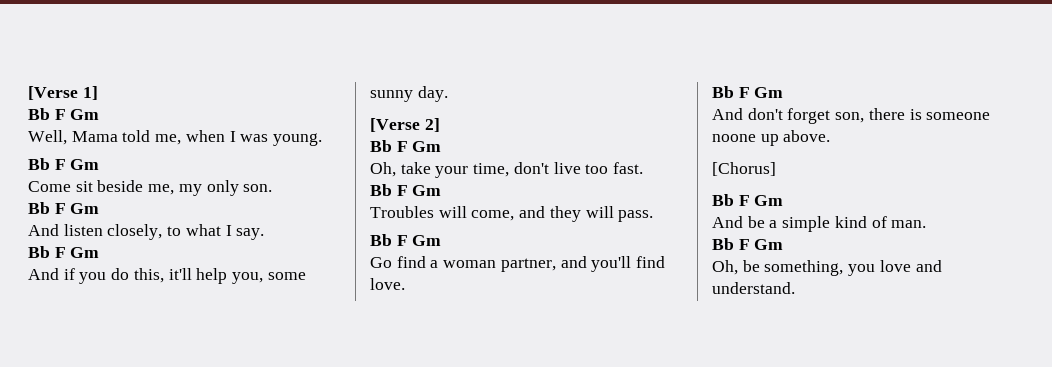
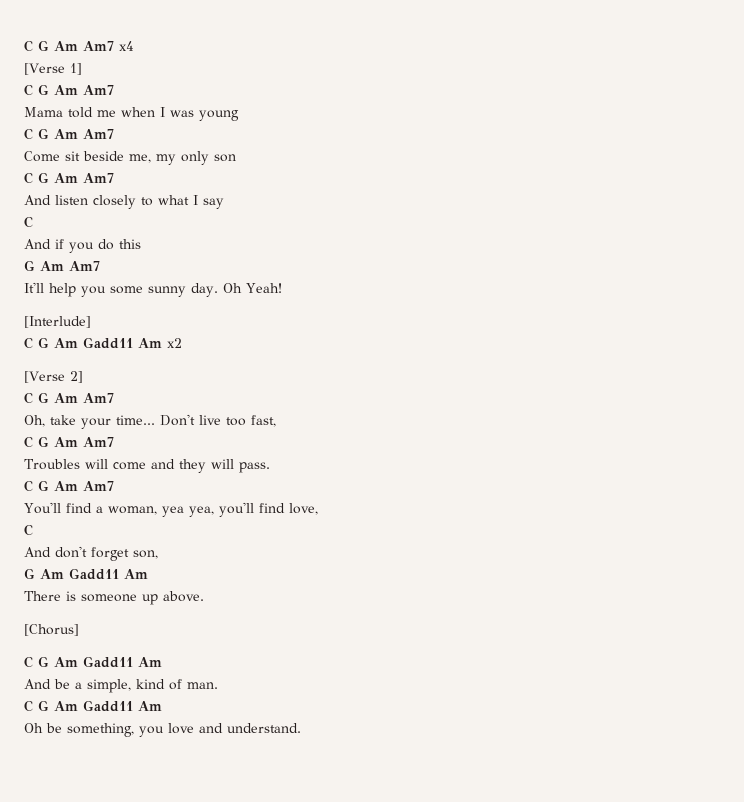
+ C G Am Am7 x4
  [Verse 1]
- Bb F Gm
- Well, Mama told me, when I was young.
- Bb F Gm
+ C G Am Am7
+ Mama told me when I was young
+ C G Am Am7
- Come sit beside me, my only son.
- Bb F Gm
+ Come sit beside me, my only son
+ C G Am Am7
- And listen closely, to what I say.
- Bb F Gm
+ And listen closely to what I say
+ C
- And if you do this, it'll help you, some sunny day.
+ And if you do this
+ G Am Am7
+ It'll help you some sunny day. Oh Yeah!
+ [Interlude]
+ C G Am Gadd11 Am x2
  [Verse 2]
- Bb F Gm
- Oh, take your time, don't live too fast.
- Bb F Gm
+ C G Am Am7
+ Oh, take your time... Don't live too fast,
+ C G Am Am7
- Troubles will come, and they will pass.
- Bb F Gm
- Go find a woman partner, and you'll find love.
- Bb F Gm
+ Troubles will come and they will pass.
+ C G Am Am7
+ You'll find a woman, yea yea, you'll find love,
+ C
- And don't forget son, there is someone noone up above.
+ And don't forget son,
+ G Am Gadd11 Am
+ There is someone up above.
  [Chorus]
- Bb F Gm
+ C G Am Gadd11 Am
- And be a simple kind of man.
- Bb F Gm
- Oh, be something, you love and understand.
+ And be a simple, kind of man.
+ C G Am Gadd11 Am
+ Oh be something, you love and understand.

